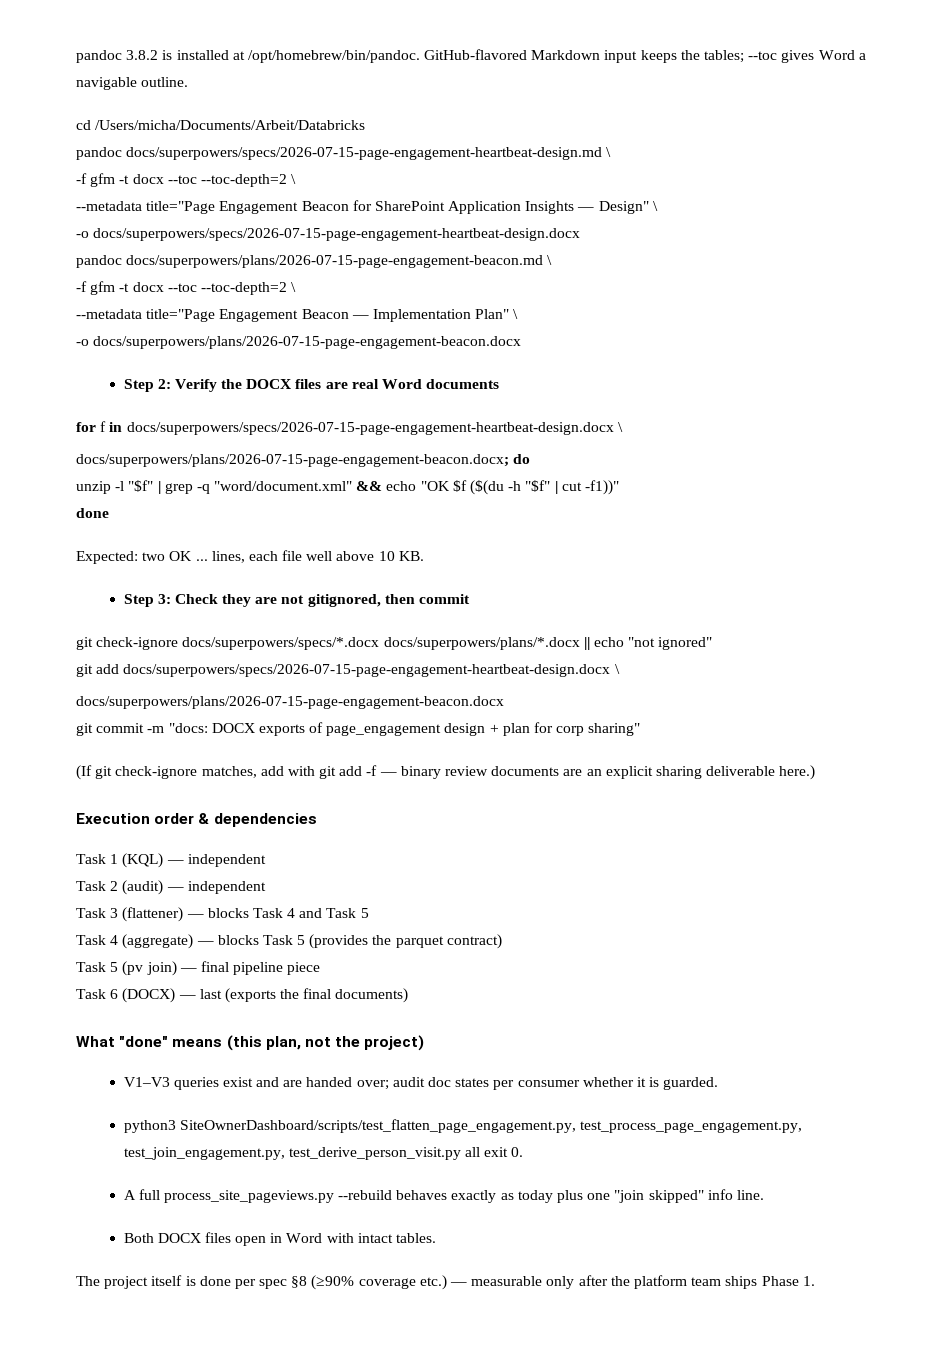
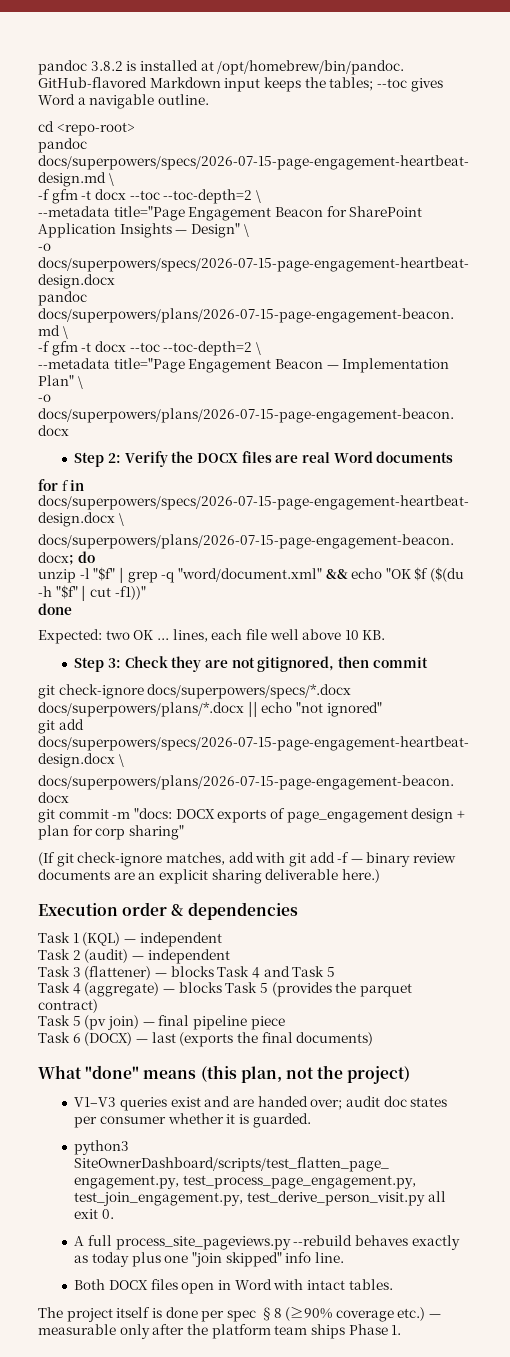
- cd /Users/micha/Documents/Arbeit/Databricks
+ cd <repo-root>

